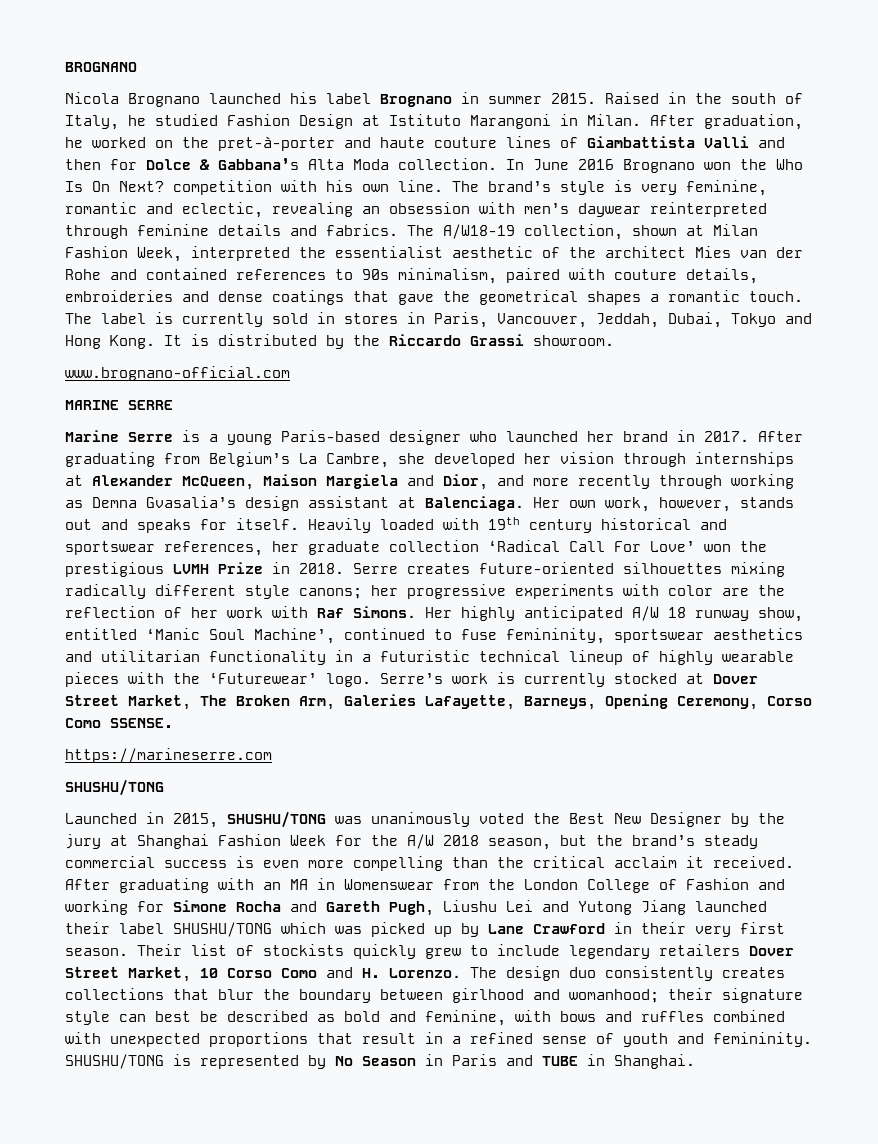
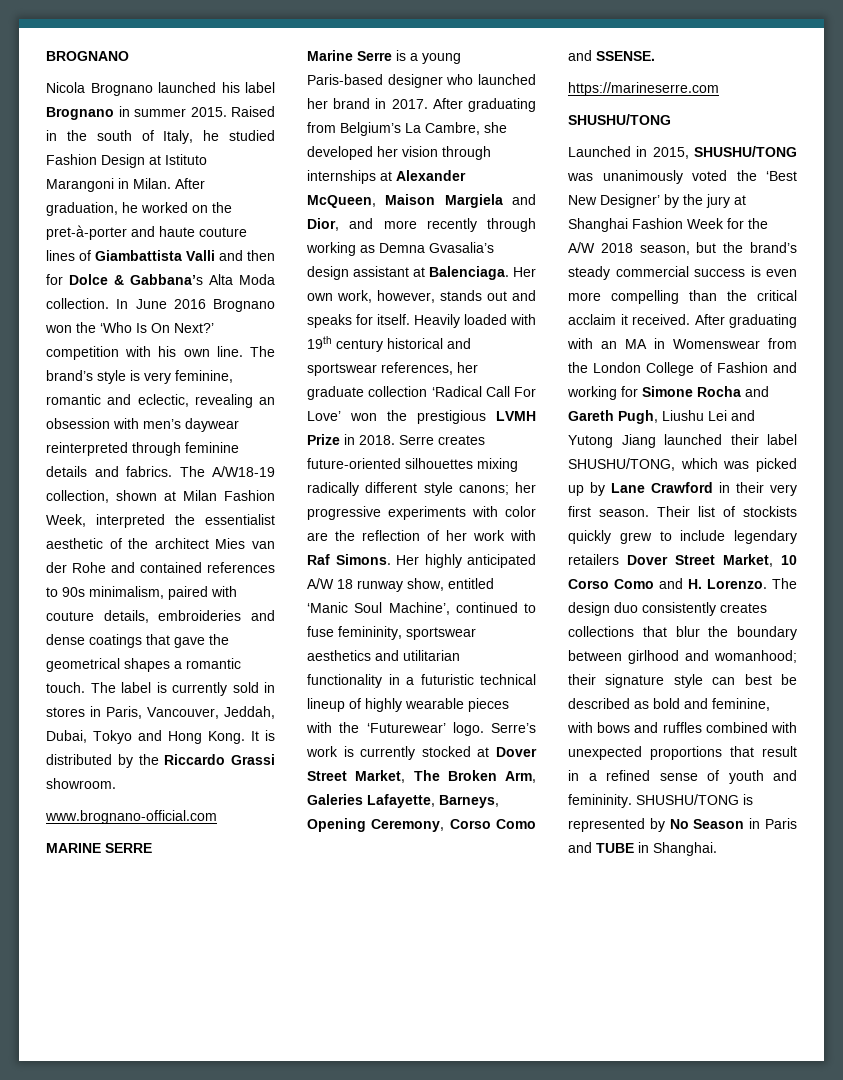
- In June 2016 Brognano won the Who Is On Next? competition with his own line.
+ In June 2016 Brognano won the ‘Who Is On Next?’ competition with his own line.
- Serre’s work is currently stocked at Dover Street Market, The Broken Arm, Galeries Lafayette, Barneys, Opening Ceremony, Corso Como SSENSE.
+ Serre’s work is currently stocked at Dover Street Market, The Broken Arm, Galeries Lafayette, Barneys, Opening Ceremony, Corso Como and SSENSE.
- Launched in 2015, SHUSHU/TONG was unanimously voted the Best New Designer by the jury at Shanghai Fashion Week for the A/W 2018 season, but the brand’s steady commercial success is even more compelling than the critical acclaim it received.
+ Launched in 2015, SHUSHU/TONG was unanimously voted the ‘Best New Designer’ by the jury at Shanghai Fashion Week for the A/W 2018 season, but the brand’s steady commercial success is even more compelling than the critical acclaim it received.
- After graduating with an MA in Womenswear from the London College of Fashion and working for Simone Rocha and Gareth Pugh, Liushu Lei and Yutong Jiang launched their label SHUSHU/TONG which was picked up by Lane Crawford in their very first season.
+ After graduating with an MA in Womenswear from the London College of Fashion and working for Simone Rocha and Gareth Pugh, Liushu Lei and Yutong Jiang launched their label SHUSHU/TONG, which was picked up by Lane Crawford in their very first season.

